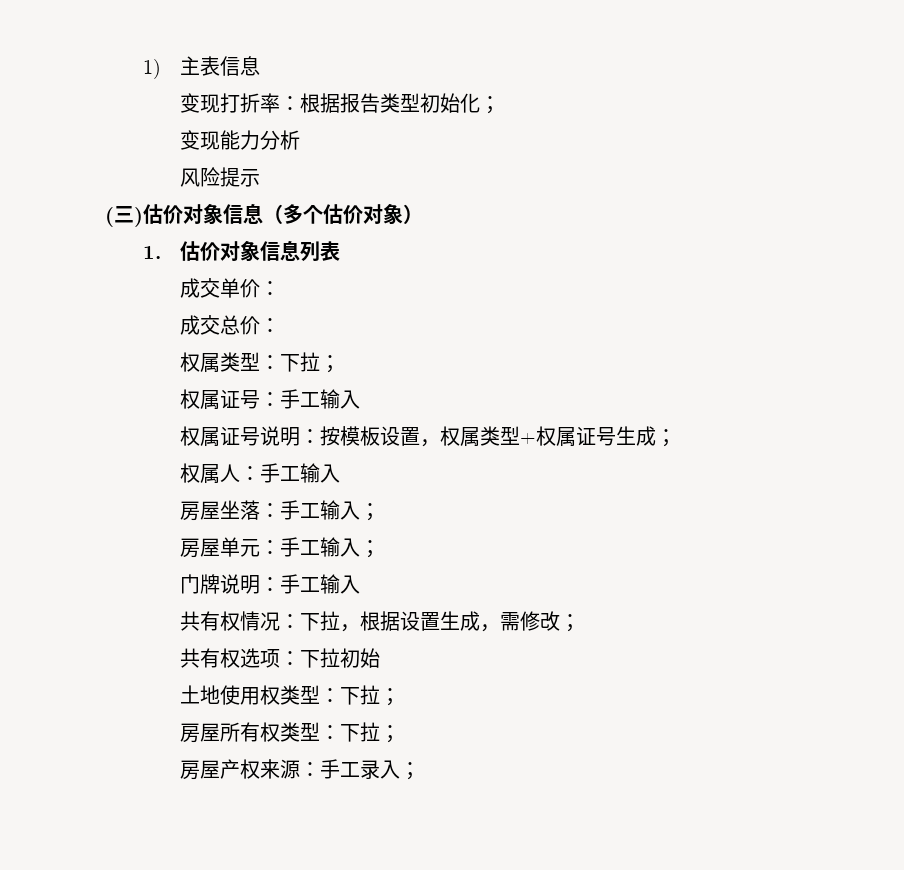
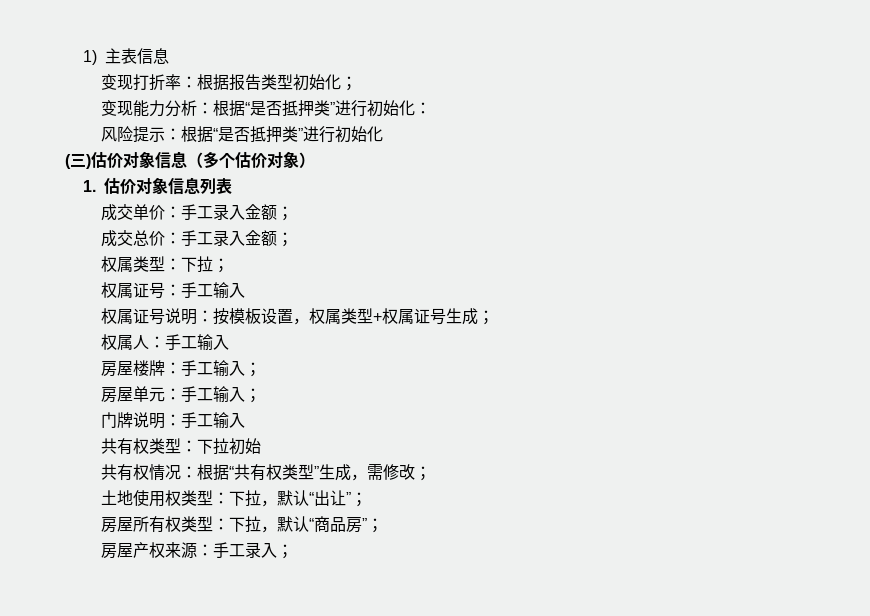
- 变现能力分析
- 风险提示
+ 变现能力分析：根据“是否抵押类”进行初始化：
+ 风险提示：根据“是否抵押类”进行初始化
- 成交单价：
+ 成交单价：手工录入金额；
- 成交总价：
+ 成交总价：手工录入金额；
- 房屋坐落：手工输入；
+ 房屋楼牌：手工输入；
- 共有权情况：下拉，根据设置生成，需修改；
+ 共有权类型：下拉初始
+ 共有权情况：根据“共有权类型”生成，需修改；
- 共有权选项：下拉初始
- 土地使用权类型：下拉；
+ 土地使用权类型：下拉，默认“出让”；
- 房屋所有权类型：下拉；
+ 房屋所有权类型：下拉，默认“商品房”；

